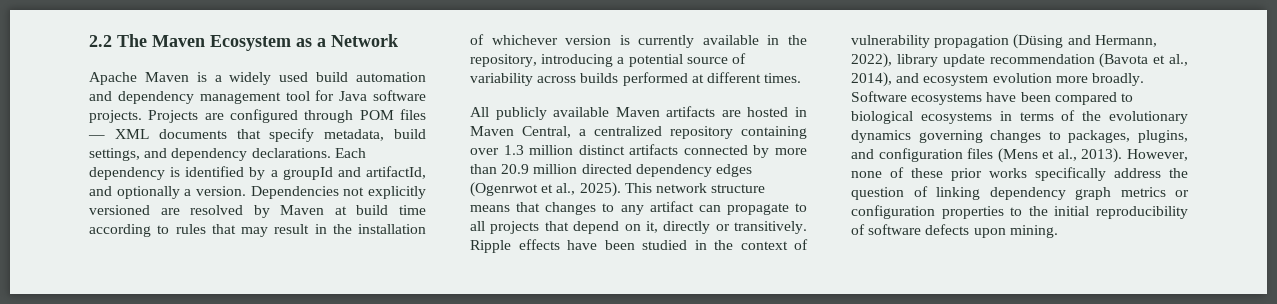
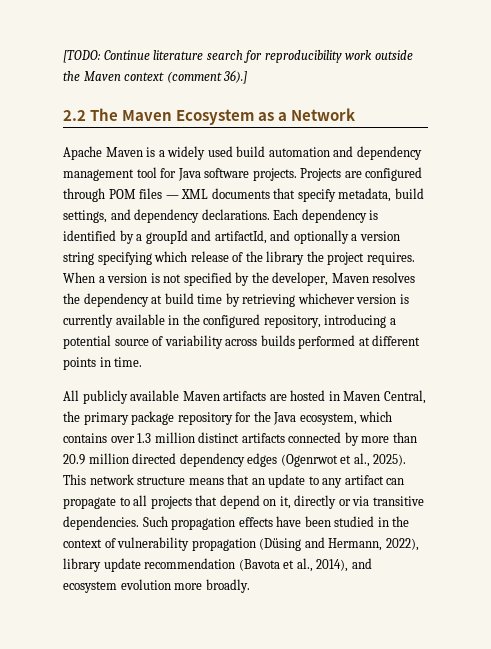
+ [TODO: Continue literature search for reproducibility work outside the Maven context (comment 36).]
- Each dependency is identified by a groupId and artifactId, and optionally a version. Dependencies not explicitly versioned are resolved by Maven at build time according to rules that may result in the installation of whichever version is currently available in the repository, introducing a potential source of variability across builds performed at different times.
+ Each dependency is identified by a groupId and artifactId, and optionally a version string specifying which release of the library the project requires. When a version is not specified by the developer, Maven resolves the dependency at build time by retrieving whichever version is currently available in the configured repository, introducing a potential source of variability across builds performed at different points in time.
- All publicly available Maven artifacts are hosted in Maven Central, a centralized repository containing over 1.3 million distinct artifacts connected by more than 20.9 million directed dependency edges (Ogenrwot et al., 2025).
+ All publicly available Maven artifacts are hosted in Maven Central, the primary package repository for the Java ecosystem, which contains over 1.3 million distinct artifacts connected by more than 20.9 million directed dependency edges (Ogenrwot et al., 2025).
- This network structure means that changes to any artifact can propagate to all projects that depend on it, directly or transitively. Ripple effects have been studied in the context of vulnerability propagation (Düsing and Hermann, 2022), library update recommendation (Bavota et al., 2014), and ecosystem evolution more broadly. Software ecosystems have been compared to biological ecosystems in terms of the evolutionary dynamics governing changes to packages, plugins, and configuration files (Mens et al., 2013). However, none of these prior works specifically address the question of linking dependency graph metrics or configuration properties to the initial reproducibility of software defects upon mining.
+ This network structure means that an update to any artifact can propagate to all projects that depend on it, directly or via transitive dependencies. Such propagation effects have been studied in the context of vulnerability propagation (Düsing and Hermann, 2022), library update recommendation (Bavota et al., 2014), and ecosystem evolution more broadly.

